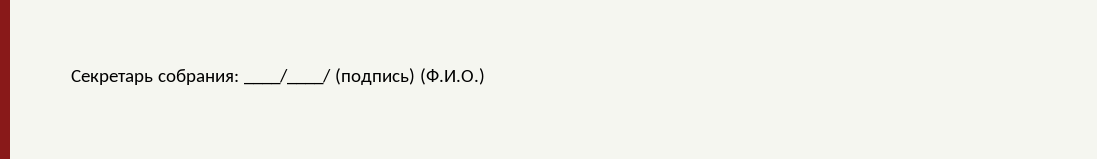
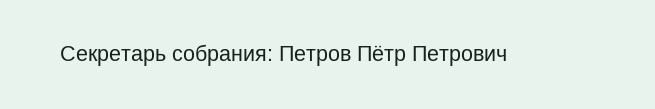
- Секретарь собрания: ____/____/ (подпись) (Ф.И.О.)
+ Секретарь собрания: Петров Пётр Петрович

